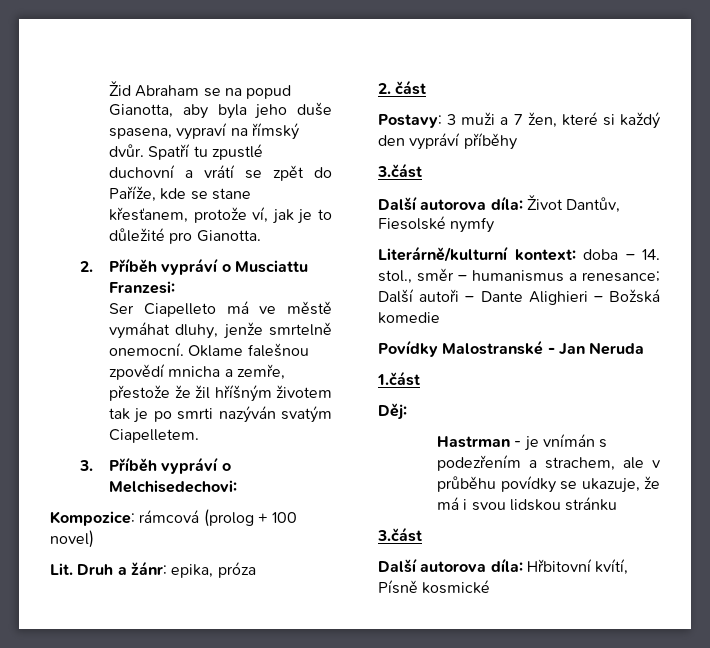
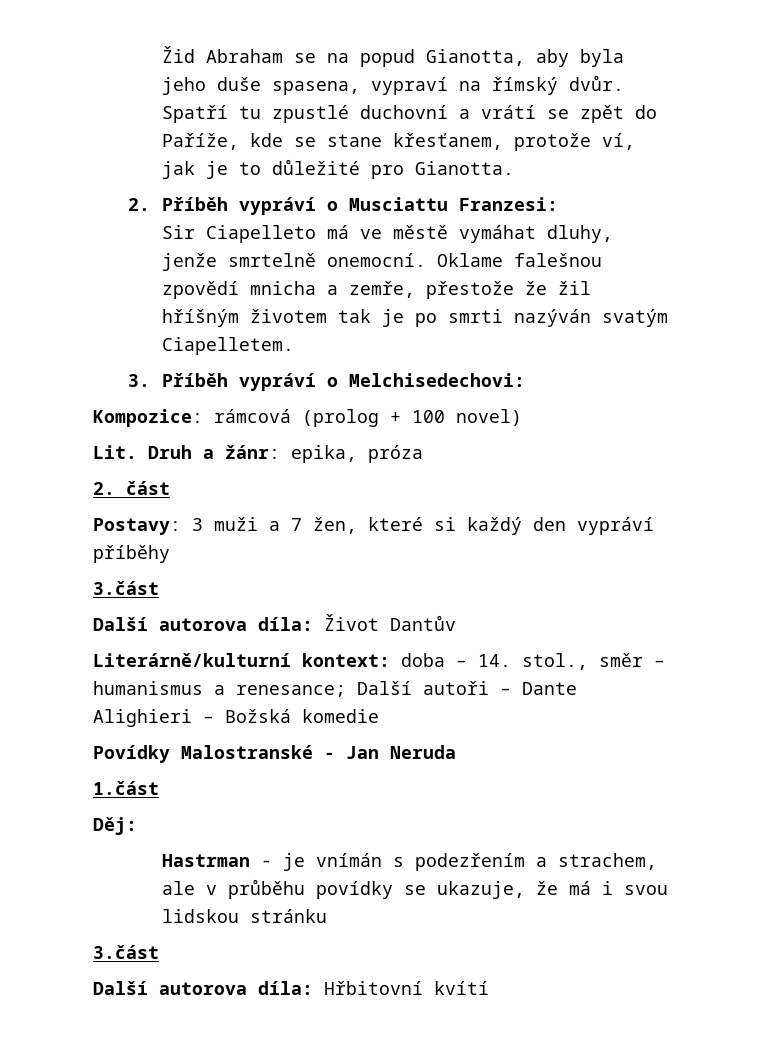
- Ser Ciapelleto má ve městě vymáhat dluhy, jenže smrtelně onemocní.
+ Sir Ciapelleto má ve městě vymáhat dluhy, jenže smrtelně onemocní.
- Další autorova díla: Život Dantův, Fiesolské nymfy
+ Další autorova díla: Život Dantův
- Další autorova díla: Hřbitovní kvítí, Písně kosmické
+ Další autorova díla: Hřbitovní kvítí

